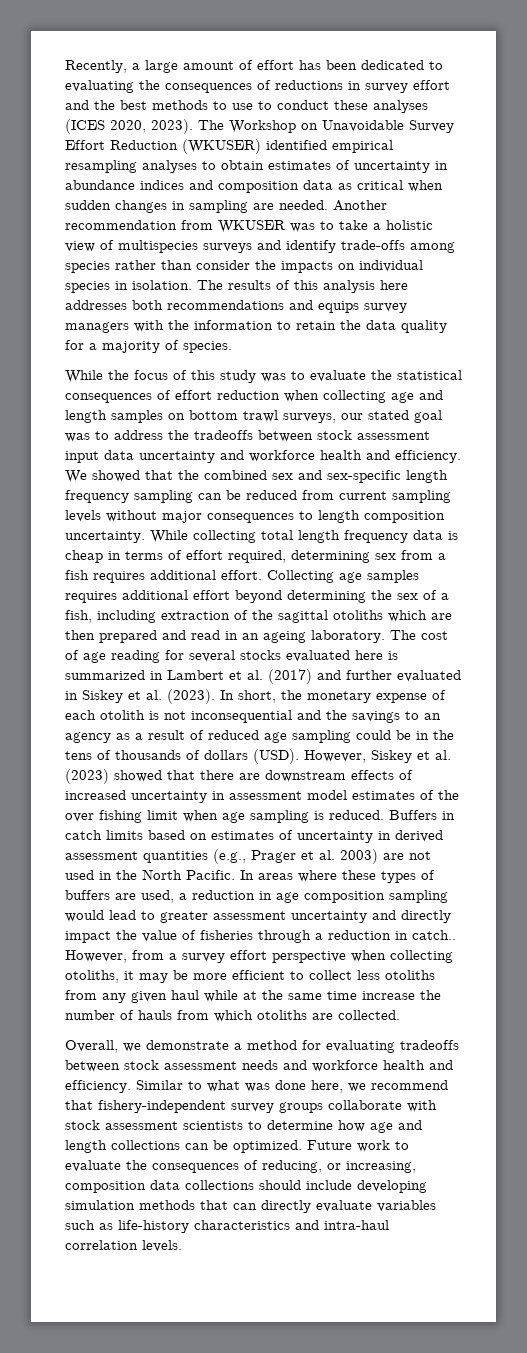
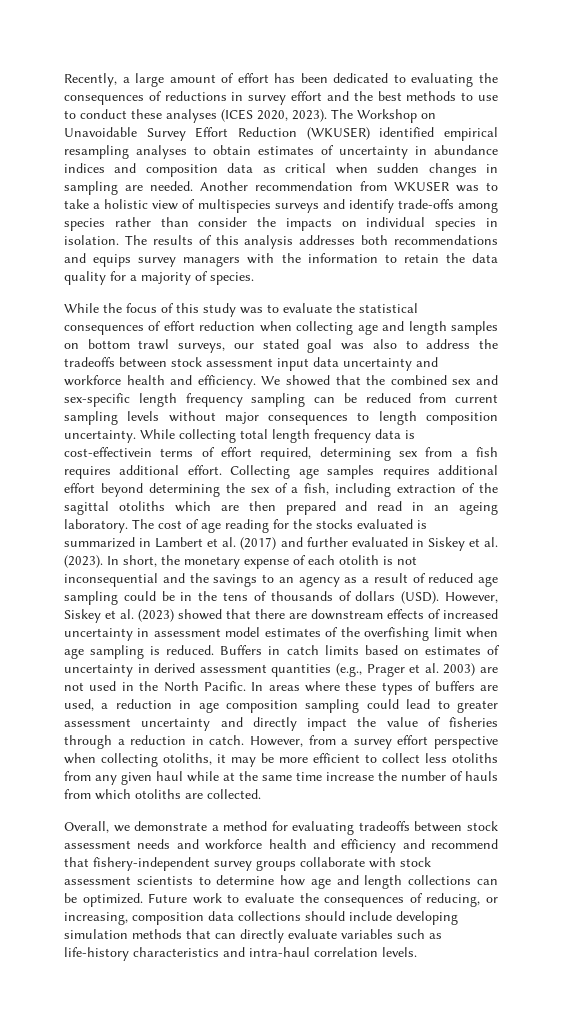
- The results of this analysis here addresses both recommendations and equips survey managers with the information to retain the data quality for a majority of species.
+ The results of this analysis addresses both recommendations and equips survey managers with the information to retain the data quality for a majority of species.
- While the focus of this study was to evaluate the statistical consequences of effort reduction when collecting age and length samples on bottom trawl surveys, our stated goal was to address the tradeoffs between stock assessment input data uncertainty and workforce health and efficiency.
+ While the focus of this study was to evaluate the statistical consequences of effort reduction when collecting age and length samples on bottom trawl surveys, our stated goal was also to address the tradeoffs between stock assessment input data uncertainty and workforce health and efficiency.
- While collecting total length frequency data is cheap in terms of effort required, determining sex from a fish requires additional effort.
+ While collecting total length frequency data is cost-effectivein terms of effort required, determining sex from a fish requires additional effort.
- The cost of age reading for several stocks evaluated here is summarized in Lambert et al. (2017) and further evaluated in Siskey et al. (2023).
+ The cost of age reading for the stocks evaluated is summarized in Lambert et al. (2017) and further evaluated in Siskey et al. (2023).
- However, Siskey et al. (2023) showed that there are downstream effects of increased uncertainty in assessment model estimates of the over fishing limit when age sampling is reduced.
+ However, Siskey et al. (2023) showed that there are downstream effects of increased uncertainty in assessment model estimates of the overfishing limit when age sampling is reduced.
- In areas where these types of buffers are used, a reduction in age composition sampling would lead to greater assessment uncertainty and directly impact the value of fisheries through a reduction in catch..
+ In areas where these types of buffers are used, a reduction in age composition sampling could lead to greater assessment uncertainty and directly impact the value of fisheries through a reduction in catch.
- Overall, we demonstrate a method for evaluating tradeoffs between stock assessment needs and workforce health and efficiency. Similar to what was done here, we recommend that fishery-independent survey groups collaborate with stock assessment scientists to determine how age and length collections can be optimized.
+ Overall, we demonstrate a method for evaluating tradeoffs between stock assessment needs and workforce health and efficiency and recommend that fishery-independent survey groups collaborate with stock assessment scientists to determine how age and length collections can be optimized.

